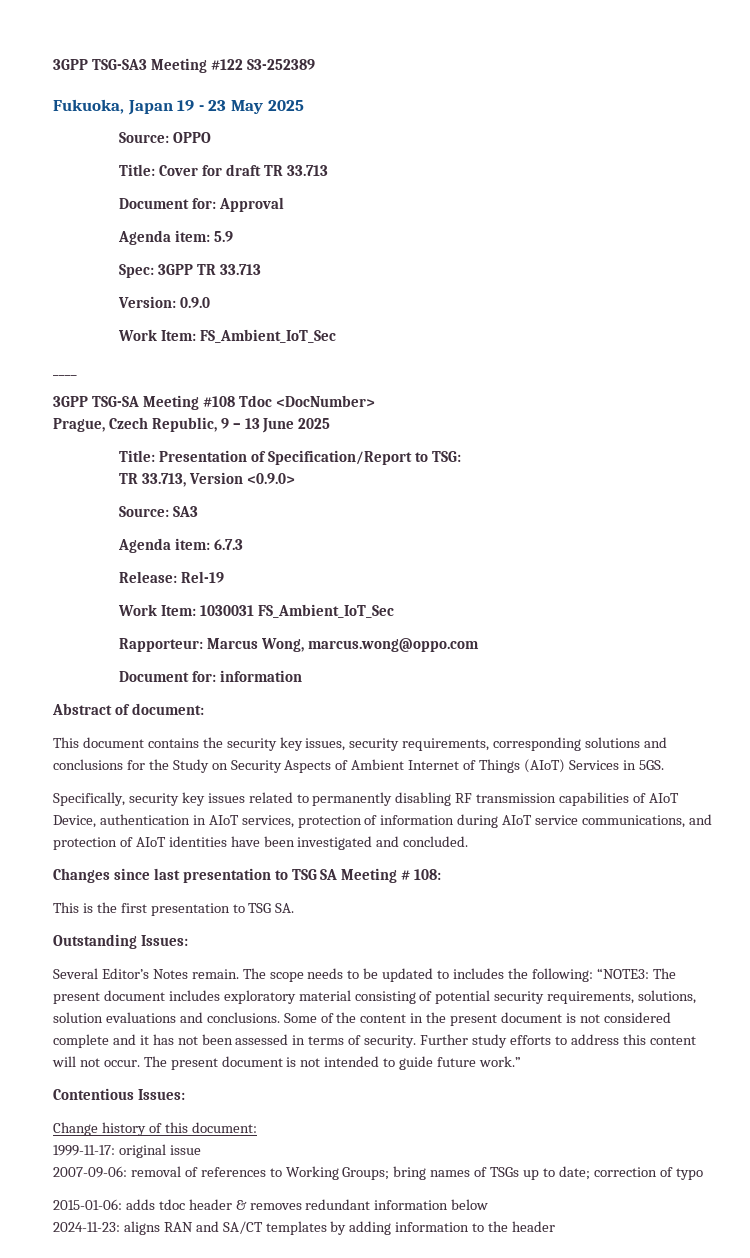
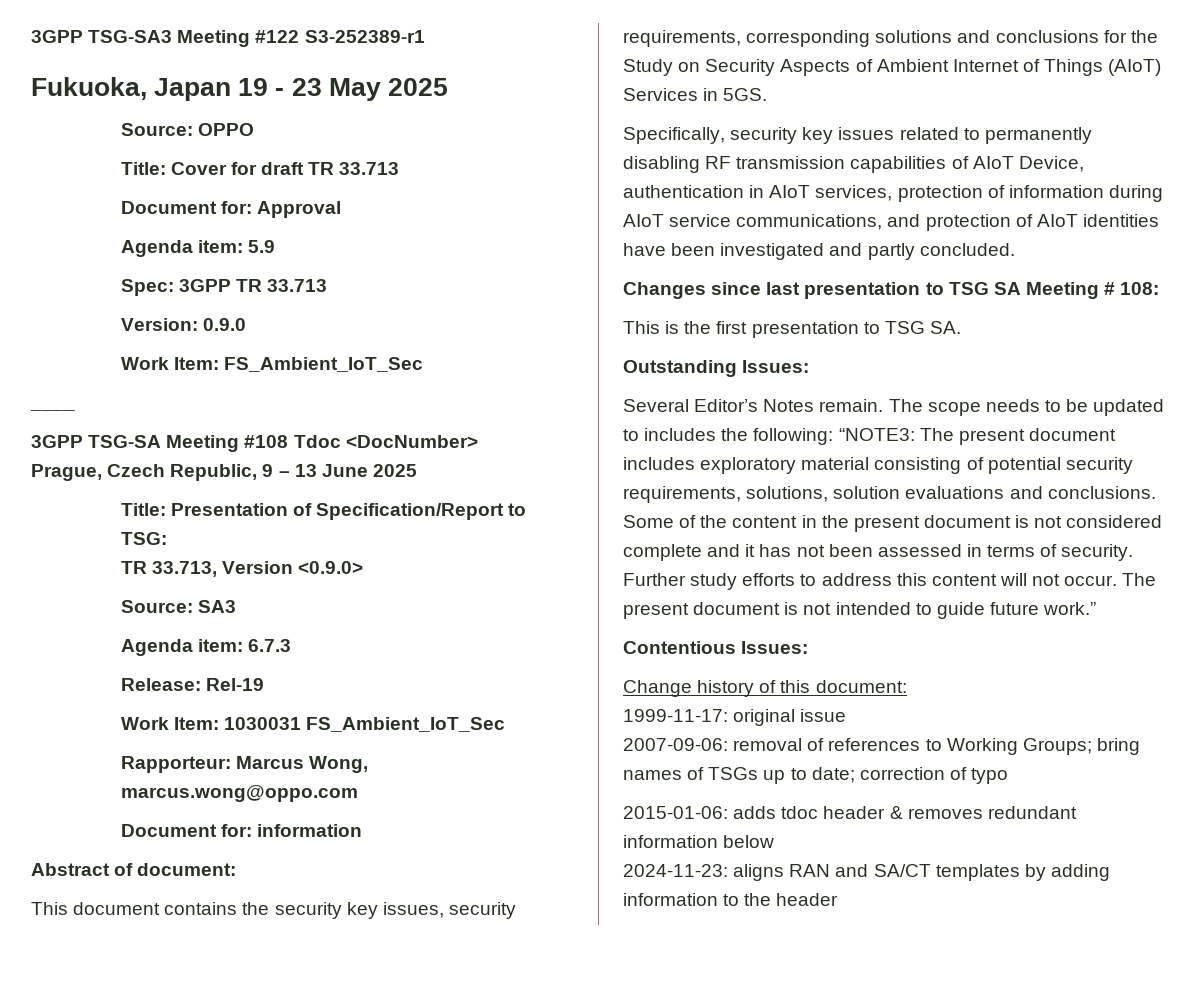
- 3GPP TSG-SA3 Meeting #122 S3-252389
+ 3GPP TSG-SA3 Meeting #122 S3-252389-r1
- Specifically, security key issues related to permanently disabling RF transmission capabilities of AIoT Device, authentication in AIoT services, protection of information during AIoT service communications, and protection of AIoT identities have been investigated and concluded.
+ Specifically, security key issues related to permanently disabling RF transmission capabilities of AIoT Device, authentication in AIoT services, protection of information during AIoT service communications, and protection of AIoT identities have been investigated and partly concluded.

